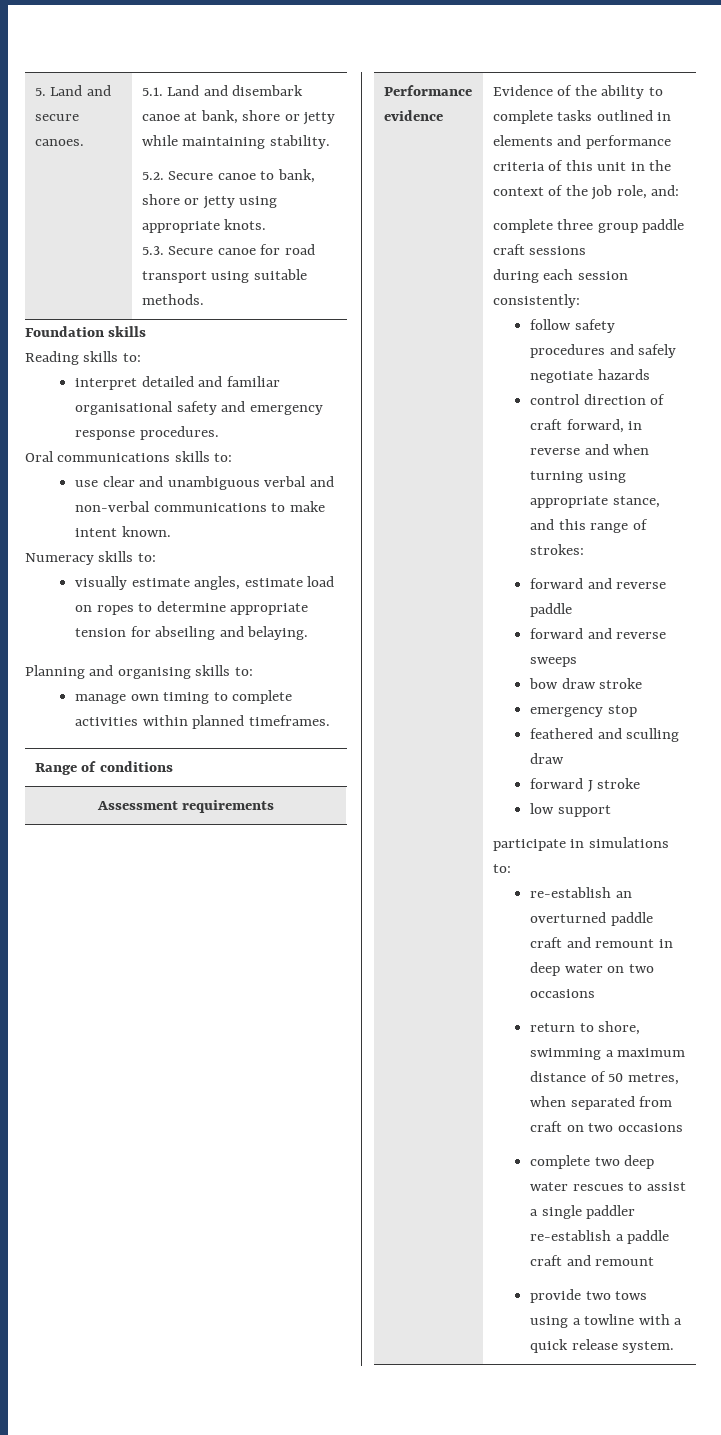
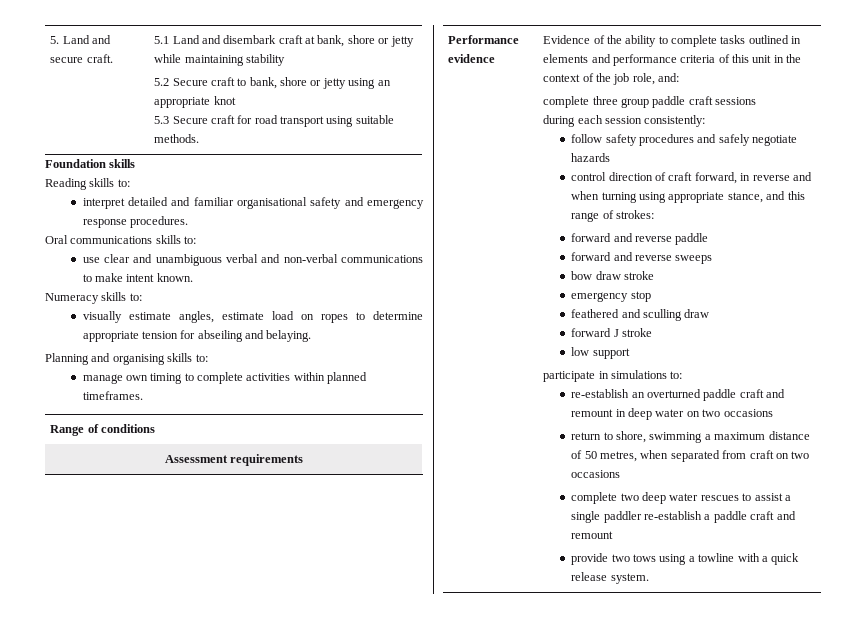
- 5. Land and secure canoes. | 5.1. Land and disembark canoe at bank, shore or jetty while maintaining stability.
- 5.2. Secure canoe to bank, shore or jetty using appropriate knots.
- 5.3. Secure canoe for road transport using suitable methods.
+ 5. Land and secure craft. | 5.1 Land and disembark craft at bank, shore or jetty while maintaining stability
+ 5.2 Secure craft to bank, shore or jetty using an appropriate knot
+ 5.3 Secure craft for road transport using suitable methods.

